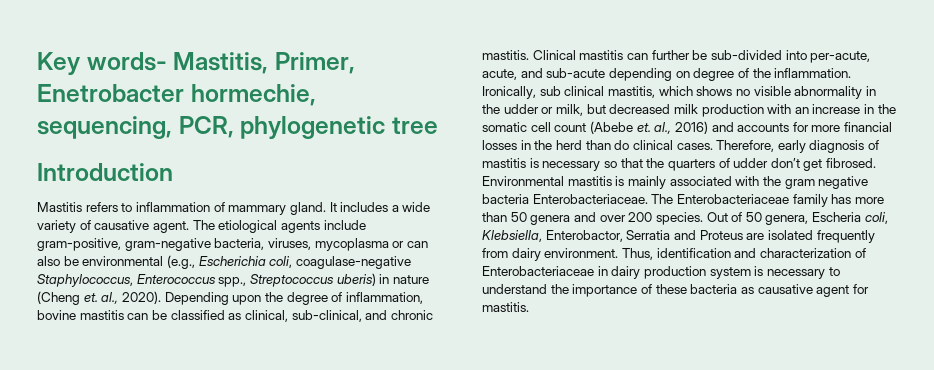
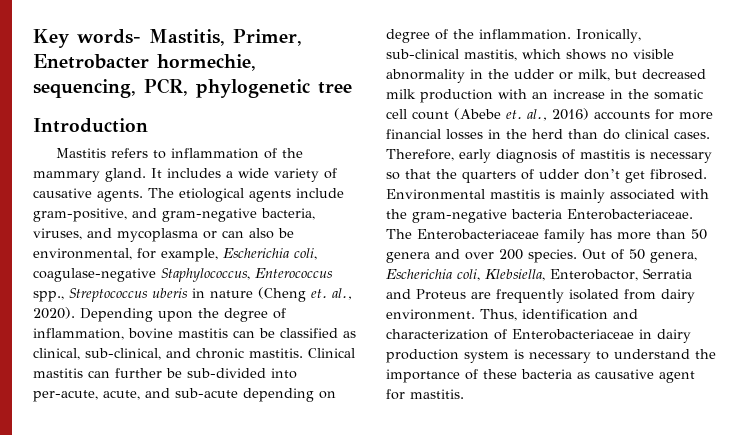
- Mastitis refers to inflammation of mammary gland.
+ Mastitis refers to inflammation of the mammary gland.
- It includes a wide variety of causative agent.
+ It includes a wide variety of causative agents.
- The etiological agents include gram-positive, gram-negative bacteria, viruses, mycoplasma or can also be environmental (e.g., Escherichia coli, coagulase-negative Staphylococcus, Enterococcus spp., Streptococcus uberis) in nature (Cheng et. al., 2020).
+ The etiological agents include gram-positive, and gram-negative bacteria, viruses, and mycoplasma or can also be environmental, for example, Escherichia coli, coagulase-negative Staphylococcus, Enterococcus spp., Streptococcus uberis in nature (Cheng et. al., 2020).
- Ironically, sub clinical mastitis, which shows no visible abnormality in the udder or milk, but decreased milk production with an increase in the somatic cell count (Abebe et. al., 2016) and accounts for more financial losses in the herd than do clinical cases.
+ Ironically, sub-clinical mastitis, which shows no visible abnormality in the udder or milk, but decreased milk production with an increase in the somatic cell count (Abebe et. al., 2016) accounts for more financial losses in the herd than do clinical cases.
- Environmental mastitis is mainly associated with the gram negative bacteria Enterobacteriaceae.
+ Environmental mastitis is mainly associated with the gram-negative bacteria Enterobacteriaceae.
- Out of 50 genera, Escheria coli, Klebsiella, Enterobactor, Serratia and Proteus are isolated frequently from dairy environment.
+ Out of 50 genera, Escherichia coli, Klebsiella, Enterobactor, Serratia and Proteus are frequently isolated from dairy environment.

